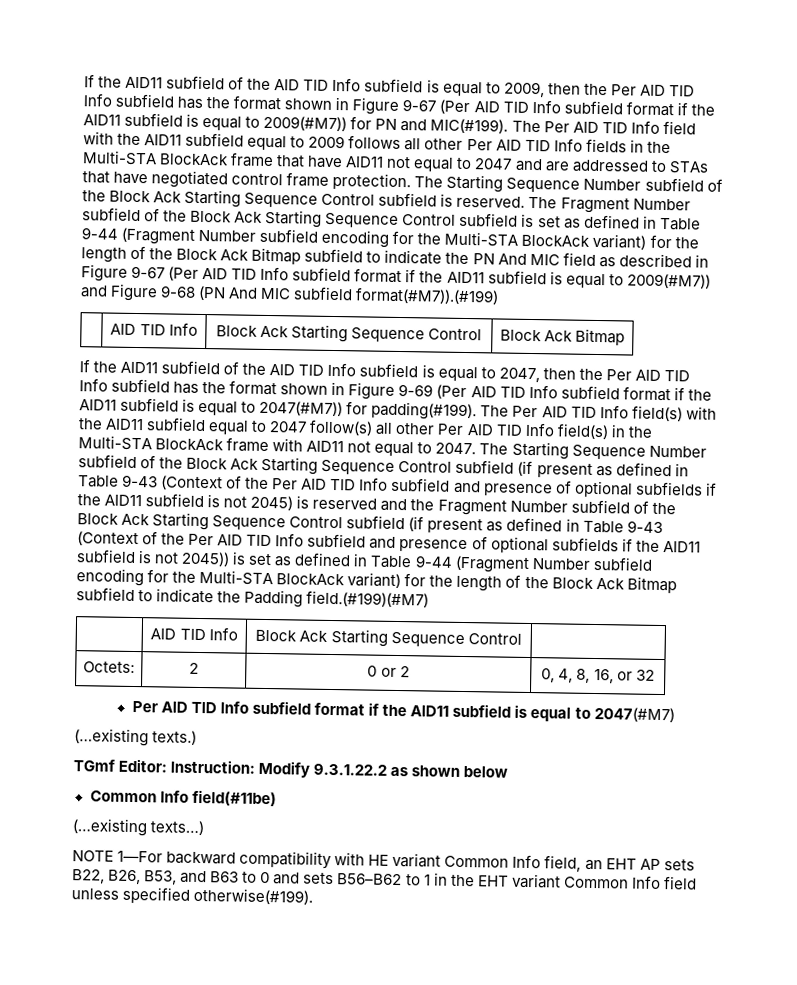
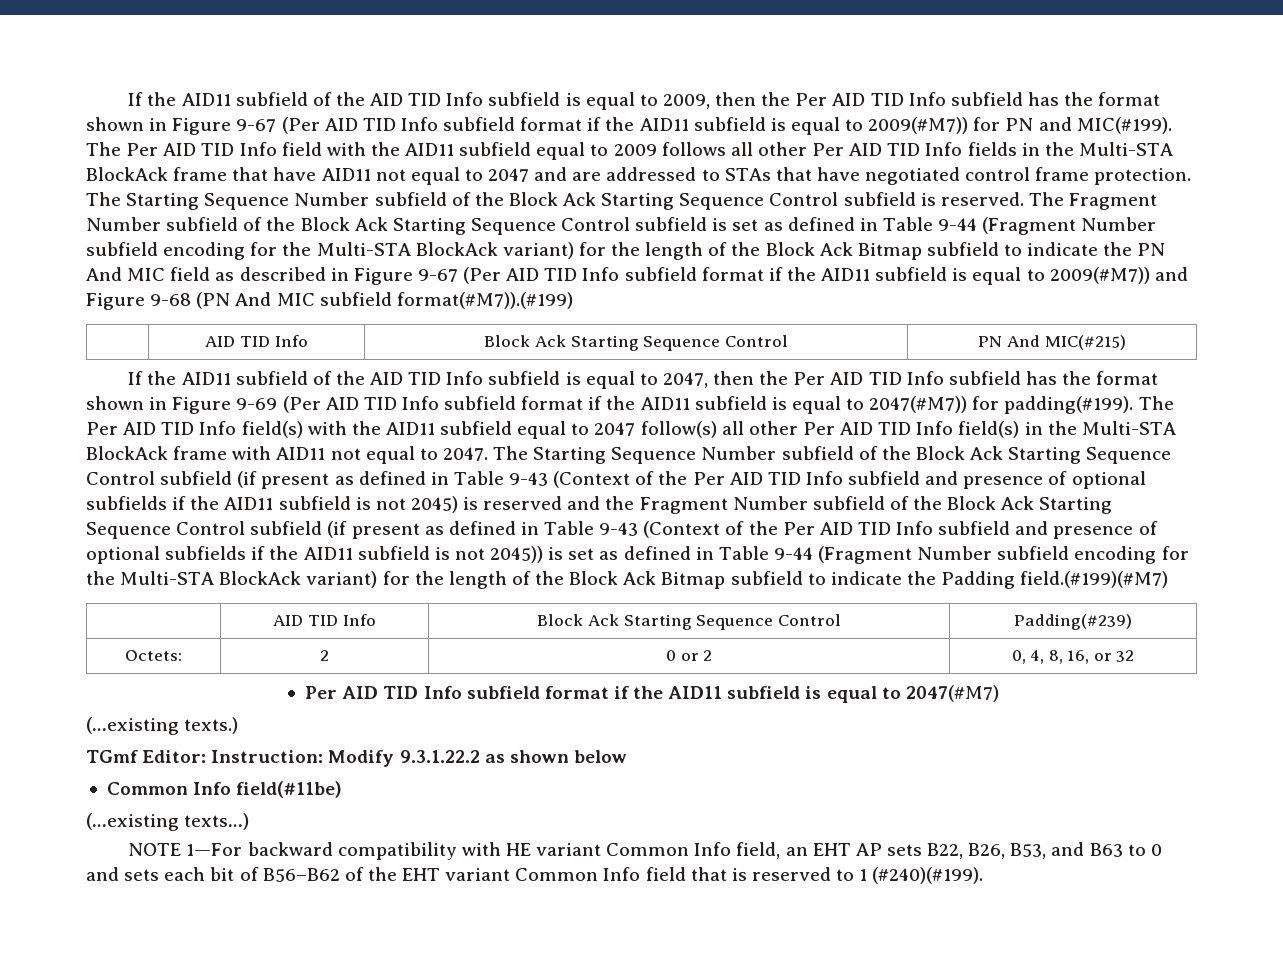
- | AID TID Info | Block Ack Starting Sequence Control | Block Ack Bitmap
+ | AID TID Info | Block Ack Starting Sequence Control | PN And MIC(#215)
  The Starting Sequence Number subfield of the Block Ack Starting Sequence Control subfield (if present as defined in Table 9-43 (Context of the Per AID TID Info subfield and presence of optional subfields if the AID11 subfield is not 2045) is reserved and the Fragment Number subfield of the Block Ack Starting Sequence Control subfield (if present as defined in Table 9-43 (Context of the Per AID TID Info subfield and presence of optional subfields if the AID11 subfield is not 2045)) is set as defined in Table 9-44 (Fragment Number subfield encoding for the Multi-STA BlockAck variant) for the length of the Block Ack Bitmap subfield to indicate the Padding field.(#199)(#M7)
- | AID TID Info | Block Ack Starting Sequence Control |
+ | AID TID Info | Block Ack Starting Sequence Control | Padding(#239)
- NOTE 1—For backward compatibility with HE variant Common Info field, an EHT AP sets B22, B26, B53, and B63 to 0 and sets B56–B62 to 1 in the EHT variant Common Info field unless specified otherwise(#199).
+ NOTE 1—For backward compatibility with HE variant Common Info field, an EHT AP sets B22, B26, B53, and B63 to 0 and sets each bit of B56–B62 of the EHT variant Common Info field that is reserved to 1 (#240)(#199).

